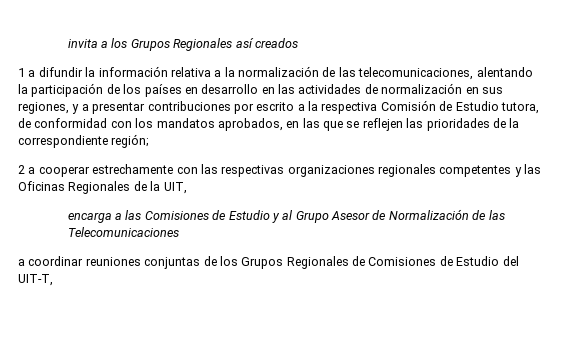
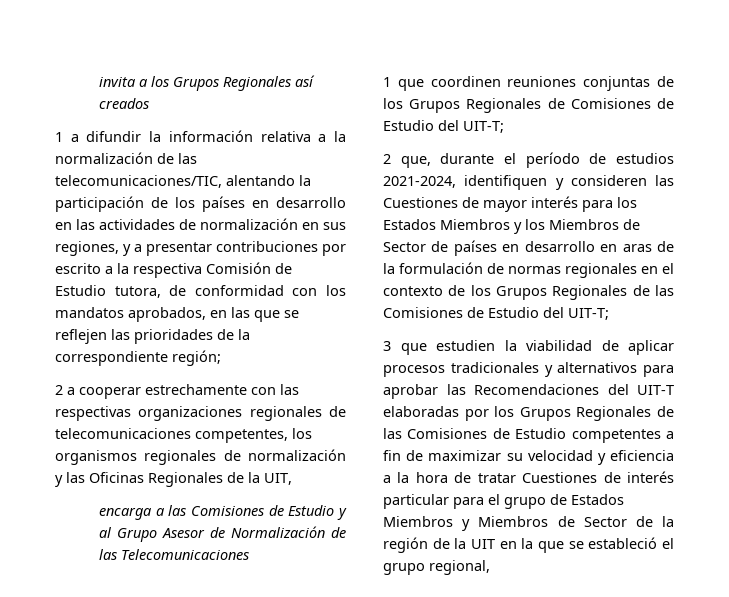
- 1 a difundir la información relativa a la normalización de las telecomunicaciones, alentando la participación de los países en desarrollo en las actividades de normalización en sus regiones, y a presentar contribuciones por escrito a la respectiva Comisión de Estudio tutora, de conformidad con los mandatos aprobados, en las que se reflejen las prioridades de la correspondiente región;
+ 1 a difundir la información relativa a la normalización de las telecomunicaciones/TIC, alentando la participación de los países en desarrollo en las actividades de normalización en sus regiones, y a presentar contribuciones por escrito a la respectiva Comisión de Estudio tutora, de conformidad con los mandatos aprobados, en las que se reflejen las prioridades de la correspondiente región;
- 2 a cooperar estrechamente con las respectivas organizaciones regionales competentes y las Oficinas Regionales de la UIT,
+ 2 a cooperar estrechamente con las respectivas organizaciones regionales de telecomunicaciones competentes, los organismos regionales de normalización y las Oficinas Regionales de la UIT,
- a coordinar reuniones conjuntas de los Grupos Regionales de Comisiones de Estudio del UIT-T,
+ 1 que coordinen reuniones conjuntas de los Grupos Regionales de Comisiones de Estudio del UIT-T;
+ 2 que, durante el período de estudios 2021-2024, identifiquen y consideren las Cuestiones de mayor interés para los Estados Miembros y los Miembros de Sector de países en desarrollo en aras de la formulación de normas regionales en el contexto de los Grupos Regionales de las Comisiones de Estudio del UIT-T;
+ 3 que estudien la viabilidad de aplicar procesos tradicionales y alternativos para aprobar las Recomendaciones del UIT-T elaboradas por los Grupos Regionales de las Comisiones de Estudio competentes a fin de maximizar su velocidad y eficiencia a la hora de tratar Cuestiones de interés particular para el grupo de Estados Miembros y Miembros de Sector de la región de la UIT en la que se estableció el grupo regional,

